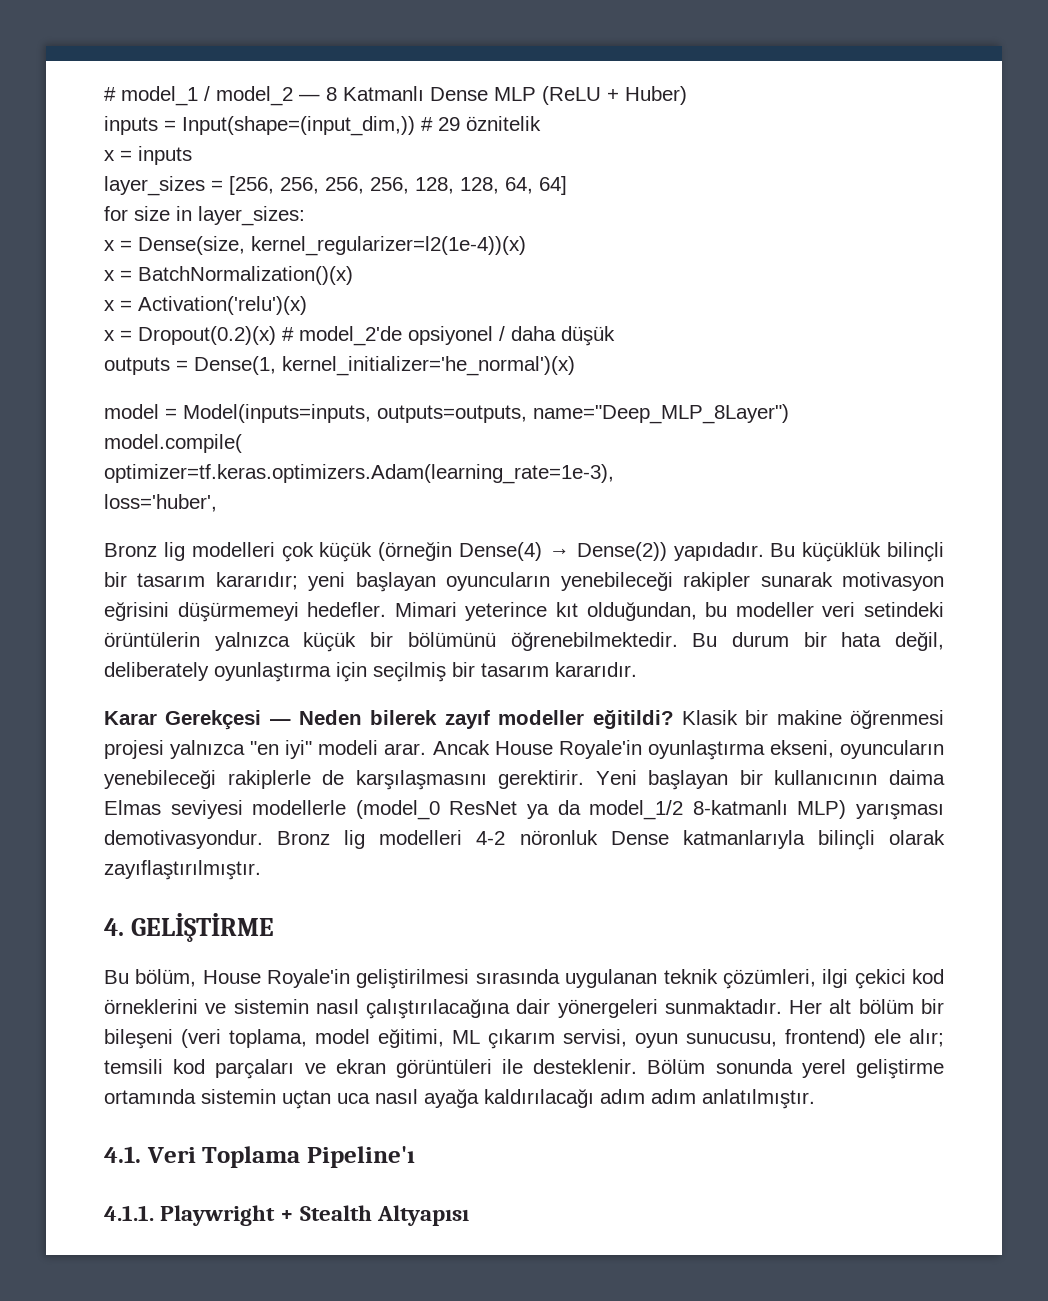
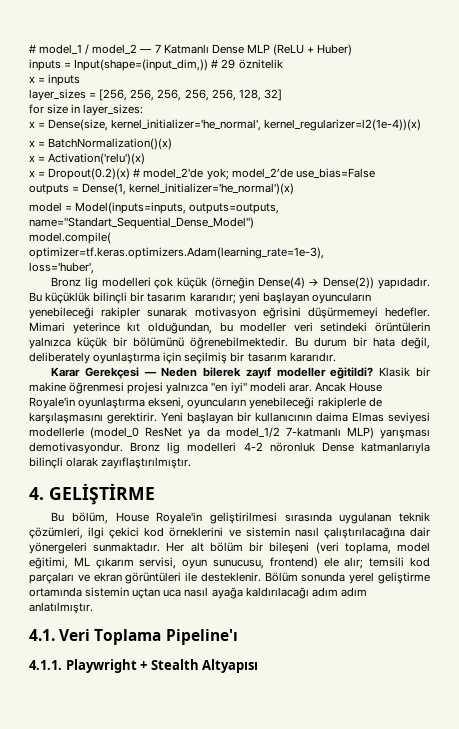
- # model_1 / model_2 — 8 Katmanlı Dense MLP (ReLU + Huber)
+ # model_1 / model_2 — 7 Katmanlı Dense MLP (ReLU + Huber)
- layer_sizes = [256, 256, 256, 256, 128, 128, 64, 64]
+ layer_sizes = [256, 256, 256, 256, 256, 128, 32]
- x = Dense(size, kernel_regularizer=l2(1e-4))(x)
+ x = Dense(size, kernel_initializer='he_normal', kernel_regularizer=l2(1e-4))(x)
- x = Dropout(0.2)(x) # model_2'de opsiyonel / daha düşük
+ x = Dropout(0.2)(x) # model_2'de yok; model_2’de use_bias=False
- model = Model(inputs=inputs, outputs=outputs, name="Deep_MLP_8Layer")
+ model = Model(inputs=inputs, outputs=outputs, name="Standart_Sequential_Dense_Model")
- Yeni başlayan bir kullanıcının daima Elmas seviyesi modellerle (model_0 ResNet ya da model_1/2 8-katmanlı MLP) yarışması demotivasyondur.
+ Yeni başlayan bir kullanıcının daima Elmas seviyesi modellerle (model_0 ResNet ya da model_1/2 7-katmanlı MLP) yarışması demotivasyondur.

